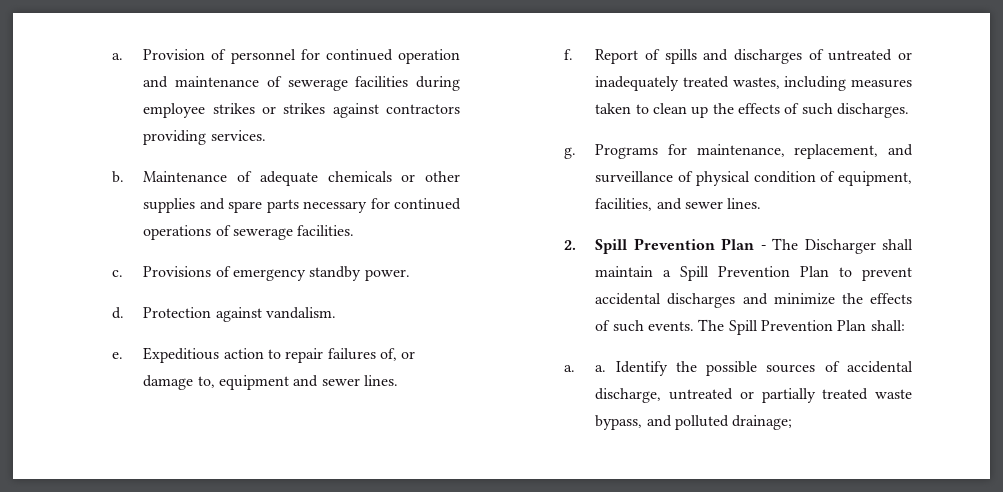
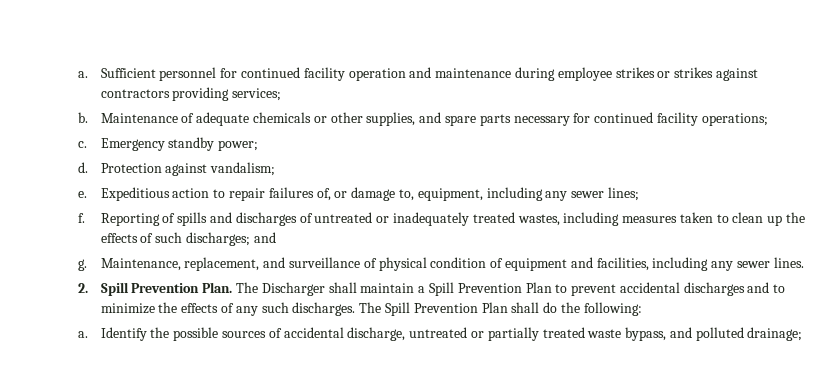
- a. Provision of personnel for continued operation and maintenance of sewerage facilities during employee strikes or strikes against contractors providing services.
+ a. Sufficient personnel for continued facility operation and maintenance during employee strikes or strikes against contractors providing services;
- Maintenance of adequate chemicals or other supplies and spare parts necessary for continued operations of sewerage facilities.
- c. Provisions of emergency standby power.
+ Maintenance of adequate chemicals or other supplies, and spare parts necessary for continued facility operations;
+ c. Emergency standby power;
- Protection against vandalism.
+ Protection against vandalism;
- Expeditious action to repair failures of, or damage to, equipment and sewer lines.
+ Expeditious action to repair failures of, or damage to, equipment, including any sewer lines;
- Report of spills and discharges of untreated or inadequately treated wastes, including measures taken to clean up the effects of such discharges.
+ Reporting of spills and discharges of untreated or inadequately treated wastes, including measures taken to clean up the effects of such discharges; and
- Programs for maintenance, replacement, and surveillance of physical condition of equipment, facilities, and sewer lines.
+ Maintenance, replacement, and surveillance of physical condition of equipment and facilities, including any sewer lines.
- 2. Spill Prevention Plan - The Discharger shall maintain a Spill Prevention Plan to prevent accidental discharges and minimize the effects of such events.
+ 2. Spill Prevention Plan. The Discharger shall maintain a Spill Prevention Plan to prevent accidental discharges and to minimize the effects of any such discharges.
- The Spill Prevention Plan shall:
- a. a.
+ The Spill Prevention Plan shall do the following:
+ a.

